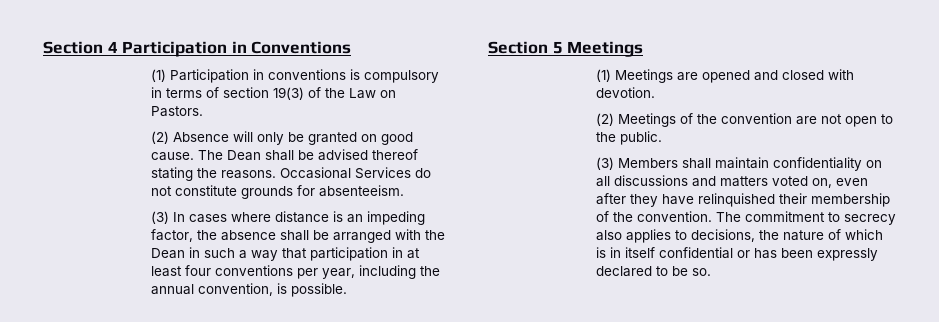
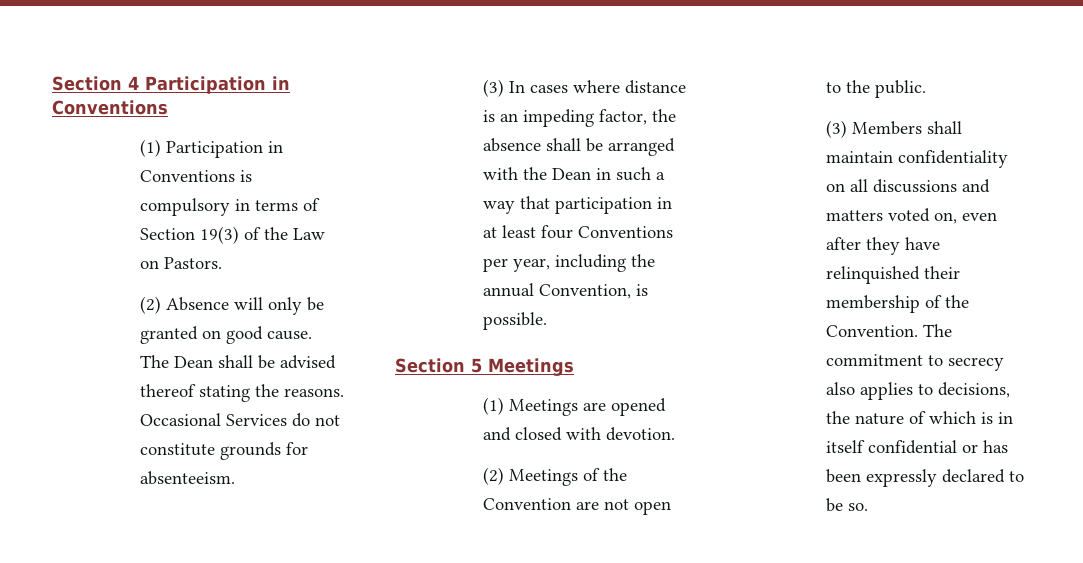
- (1) Participation in conventions is compulsory in terms of section 19(3) of the Law on Pastors.
+ (1) Participation in Conventions is compulsory in terms of Section 19(3) of the Law on Pastors.
- (3) In cases where distance is an impeding factor, the absence shall be arranged with the Dean in such a way that participation in at least four conventions per year, including the annual convention, is possible.
+ (3) In cases where distance is an impeding factor, the absence shall be arranged with the Dean in such a way that participation in at least four Conventions per year, including the annual Convention, is possible.
- (2) Meetings of the convention are not open to the public.
+ (2) Meetings of the Convention are not open to the public.
- (3) Members shall maintain confidentiality on all discussions and matters voted on, even after they have relinquished their membership of the convention.
+ (3) Members shall maintain confidentiality on all discussions and matters voted on, even after they have relinquished their membership of the Convention.

